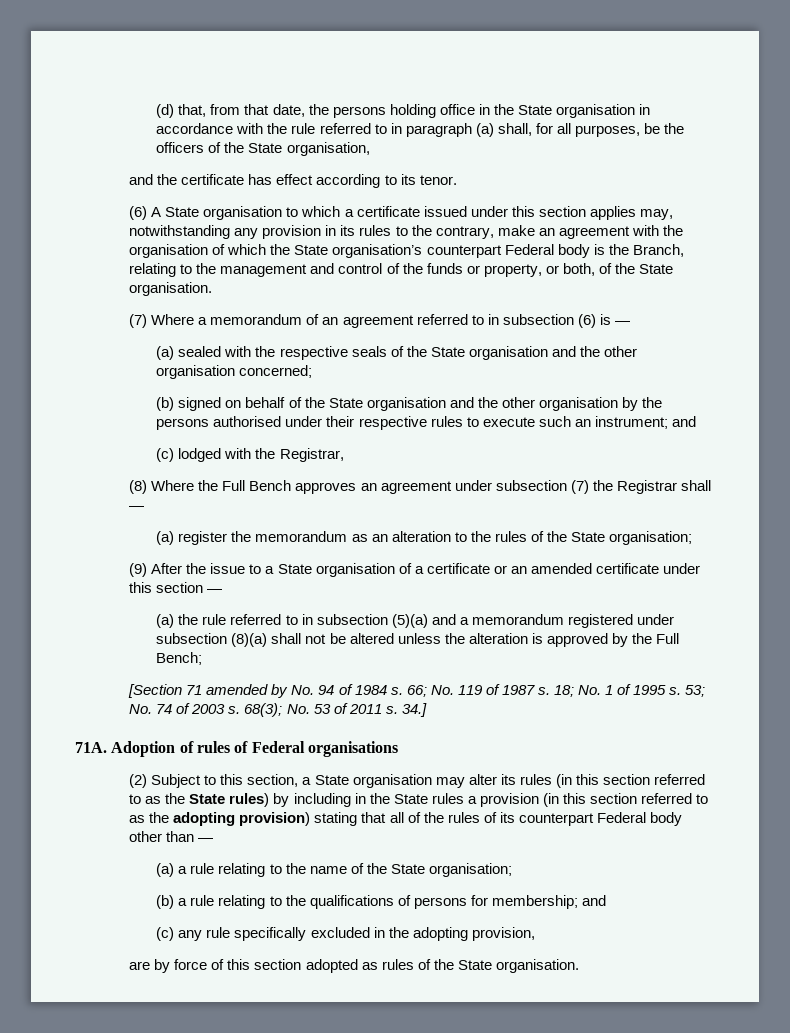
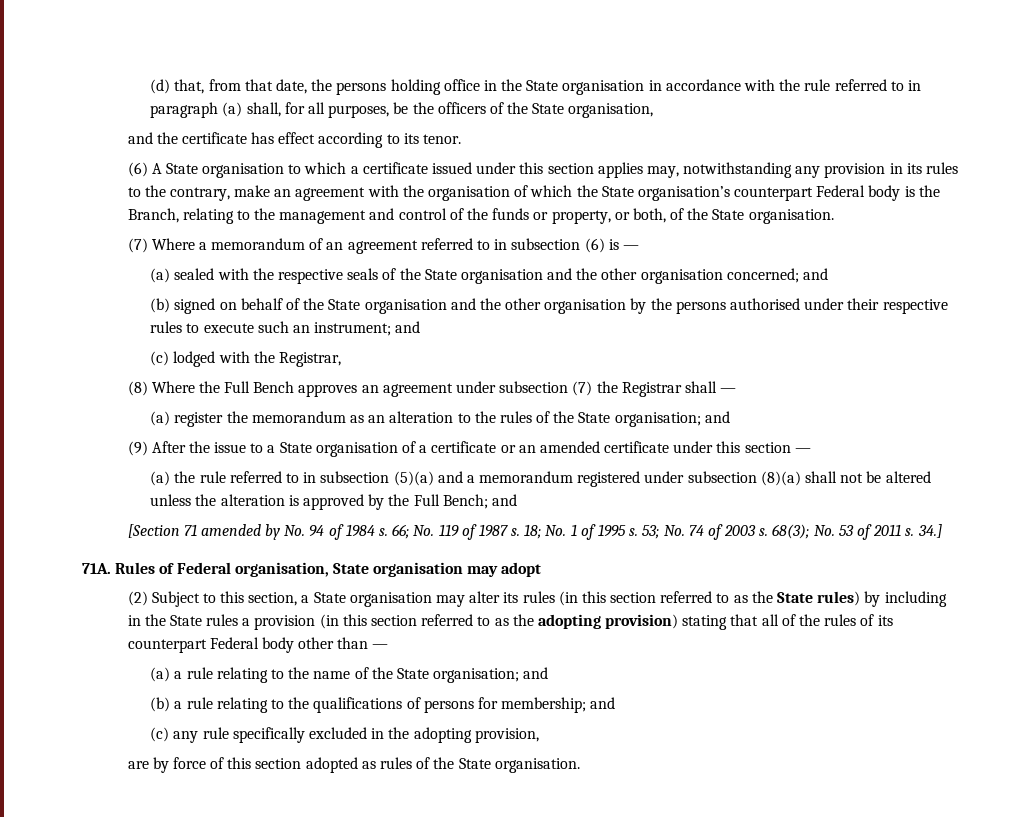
- (a) sealed with the respective seals of the State organisation and the other organisation concerned;
+ (a) sealed with the respective seals of the State organisation and the other organisation concerned; and
- (a) register the memorandum as an alteration to the rules of the State organisation;
+ (a) register the memorandum as an alteration to the rules of the State organisation; and
- (a) the rule referred to in subsection (5)(a) and a memorandum registered under subsection (8)(a) shall not be altered unless the alteration is approved by the Full Bench;
+ (a) the rule referred to in subsection (5)(a) and a memorandum registered under subsection (8)(a) shall not be altered unless the alteration is approved by the Full Bench; and
- Adoption of rules of Federal organisations
+ Rules of Federal organisation, State organisation may adopt
- (a) a rule relating to the name of the State organisation;
+ (a) a rule relating to the name of the State organisation; and

